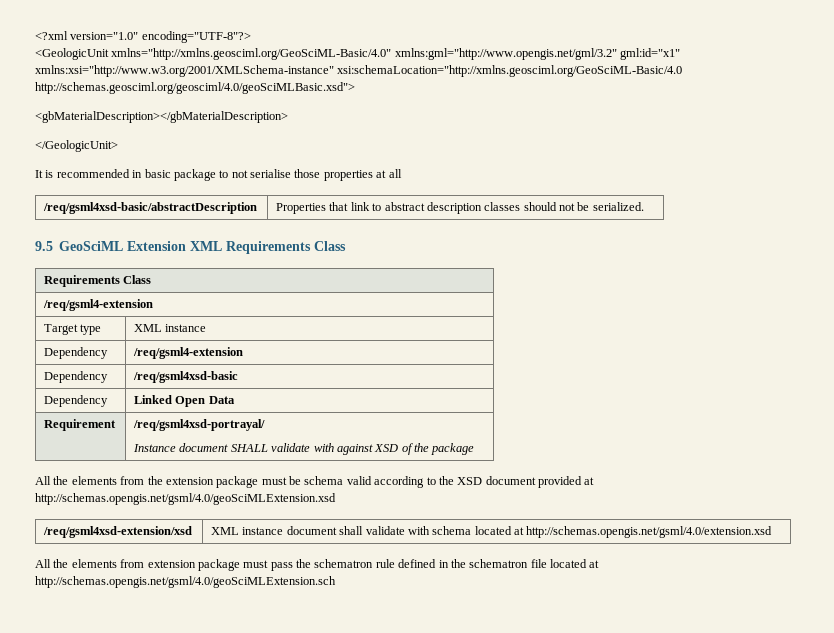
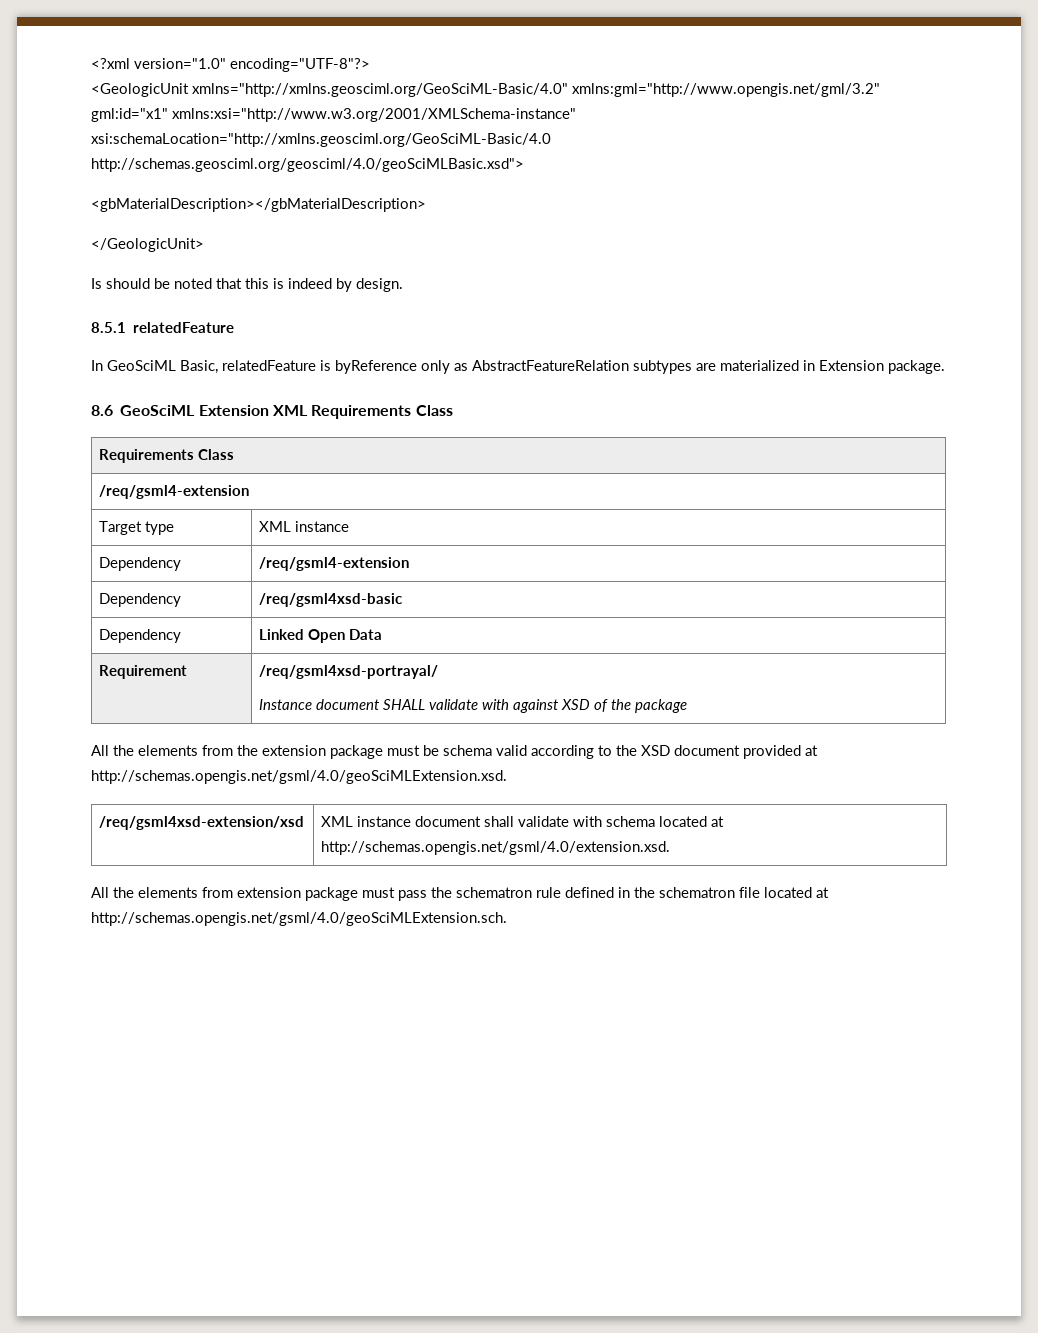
- It is recommended in basic package to not serialise those properties at all
- /req/gsml4xsd-basic/abstractDescription | Properties that link to abstract description classes should not be serialized.
- 9.5 GeoSciML Extension XML Requirements Class
+ Is should be noted that this is indeed by design.
+ 8.5.1 relatedFeature
+ In GeoSciML Basic, relatedFeature is byReference only as AbstractFeatureRelation subtypes are materialized in Extension package.
+ 8.6 GeoSciML Extension XML Requirements Class
- All the elements from the extension package must be schema valid according to the XSD document provided at http://schemas.opengis.net/gsml/4.0/geoSciMLExtension.xsd
+ All the elements from the extension package must be schema valid according to the XSD document provided at http://schemas.opengis.net/gsml/4.0/geoSciMLExtension.xsd.
- /req/gsml4xsd-extension/xsd | XML instance document shall validate with schema located at http://schemas.opengis.net/gsml/4.0/extension.xsd
+ /req/gsml4xsd-extension/xsd | XML instance document shall validate with schema located at http://schemas.opengis.net/gsml/4.0/extension.xsd.
- All the elements from extension package must pass the schematron rule defined in the schematron file located at http://schemas.opengis.net/gsml/4.0/geoSciMLExtension.sch
+ All the elements from extension package must pass the schematron rule defined in the schematron file located at http://schemas.opengis.net/gsml/4.0/geoSciMLExtension.sch.

